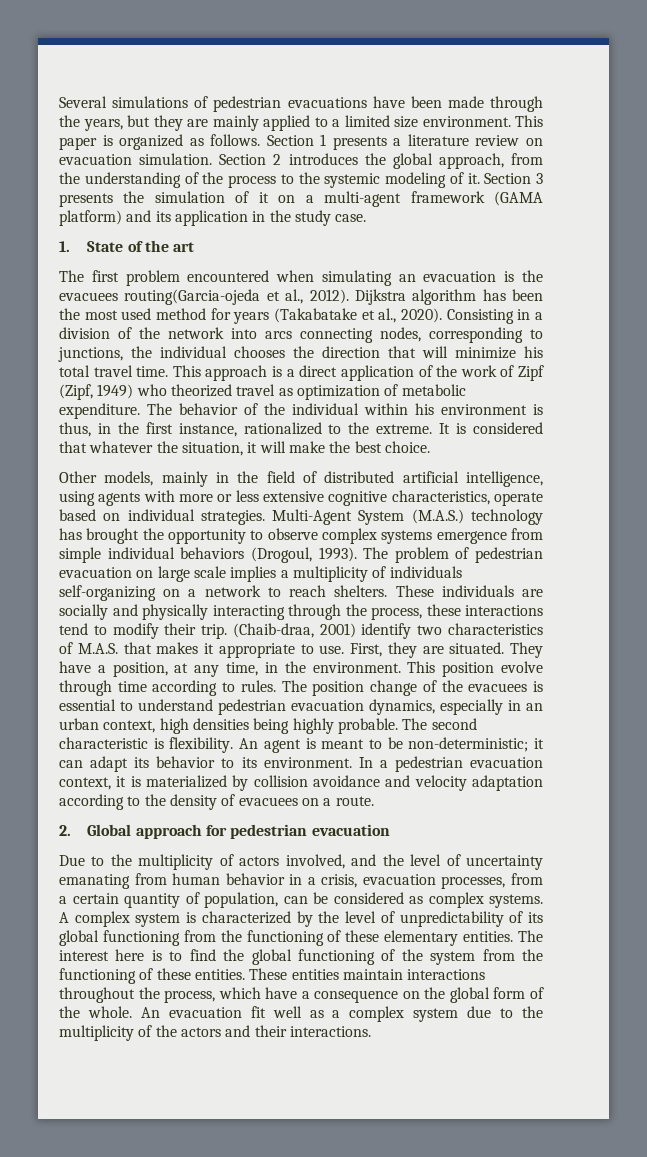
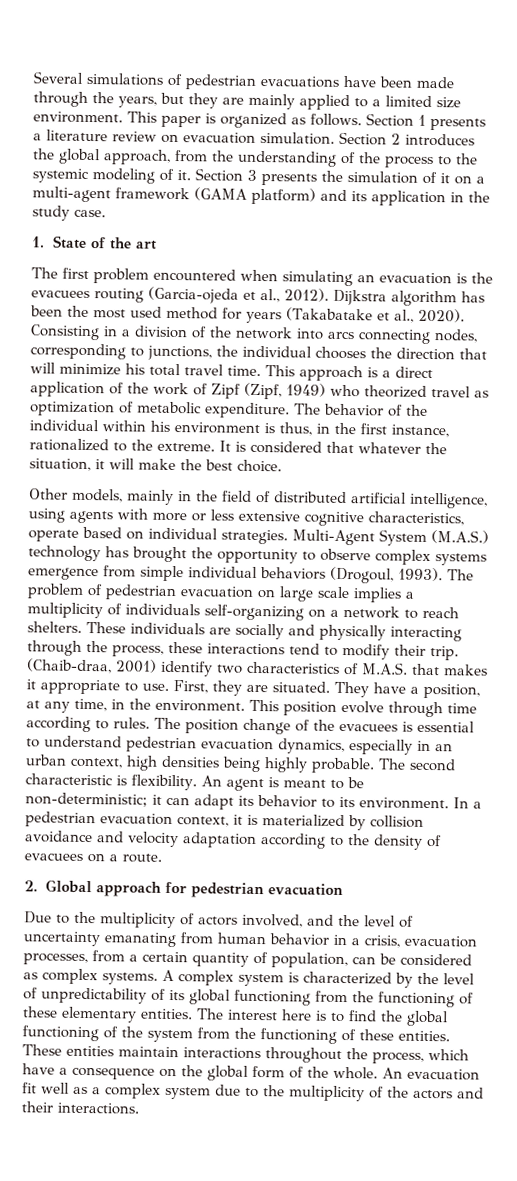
- The first problem encountered when simulating an evacuation is the evacuees routing(Garcia-ojeda et al., 2012).
+ The first problem encountered when simulating an evacuation is the evacuees routing (Garcia-ojeda et al., 2012).

